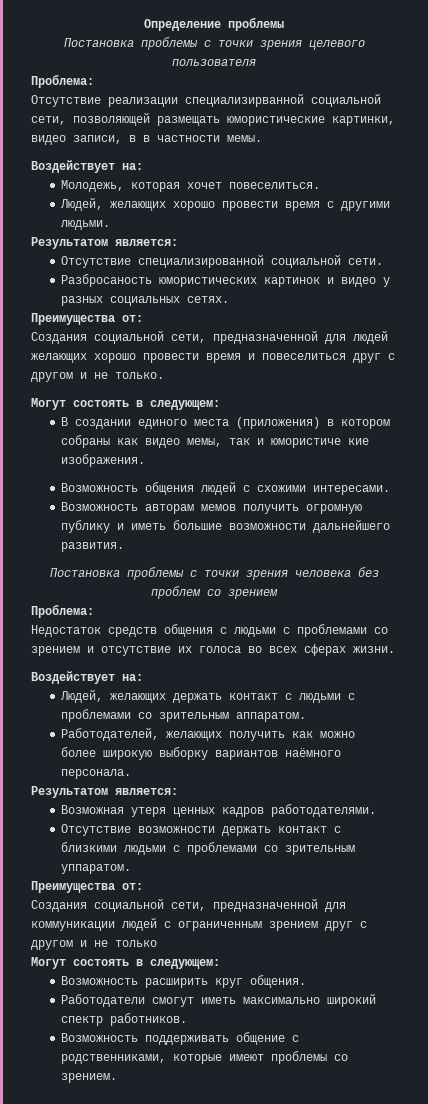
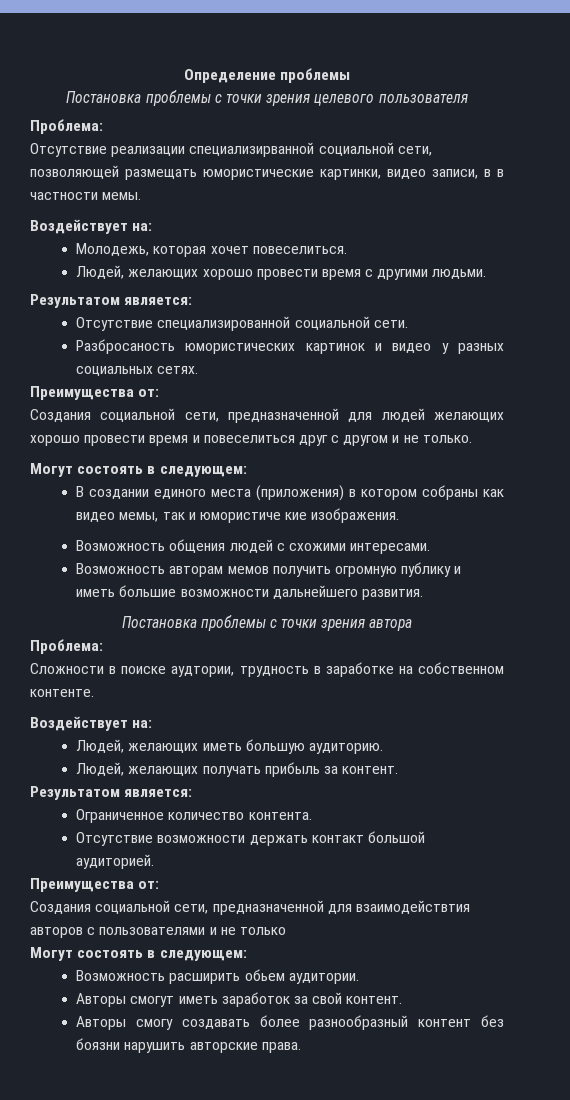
- Постановка проблемы с точки зрения человека без проблем со зрением
+ Постановка проблемы с точки зрения автора
  Проблема:
- Недостаток средств общения с людьми с проблемами со зрением и отсутствие их голоса во всех сферах жизни.
+ Сложности в поиске аудтории, трудность в заработке на собственном контенте.
  Воздействует на:
- Людей, желающих держать контакт с людьми с проблемами со зрительным аппаратом.
- Работодателей, желающих получить как можно более широкую выборку вариантов наёмного персонала.
+ Людей, желающих иметь большую аудиторию.
+ Людей, желающих получать прибыль за контент.
  Результатом является:
- Возможная утеря ценных кадров работодателями.
- Отсутствие возможности держать контакт с близкими людьми с проблемами со зрительным уппаратом.
+ Ограниченное количество контента.
+ Отсутствие возможности держать контакт большой аудиторией.
  Преимущества от:
- Создания социальной сети, предназначенной для коммуникации людей с ограниченным зрением друг с другом и не только
+ Создания социальной сети, предназначенной для взаимодействтия авторов с пользователями и не только
- Возможность расширить круг общения.
- Работодатели смогут иметь максимально широкий спектр работников.
- Возможность поддерживать общение с родственниками, которые имеют проблемы со зрением.
+ Возможность расширить обьем аудитории.
+ Авторы смогут иметь заработок за свой контент.
+ Авторы смогу создавать более разнообразный контент без боязни нарушить авторские права.

